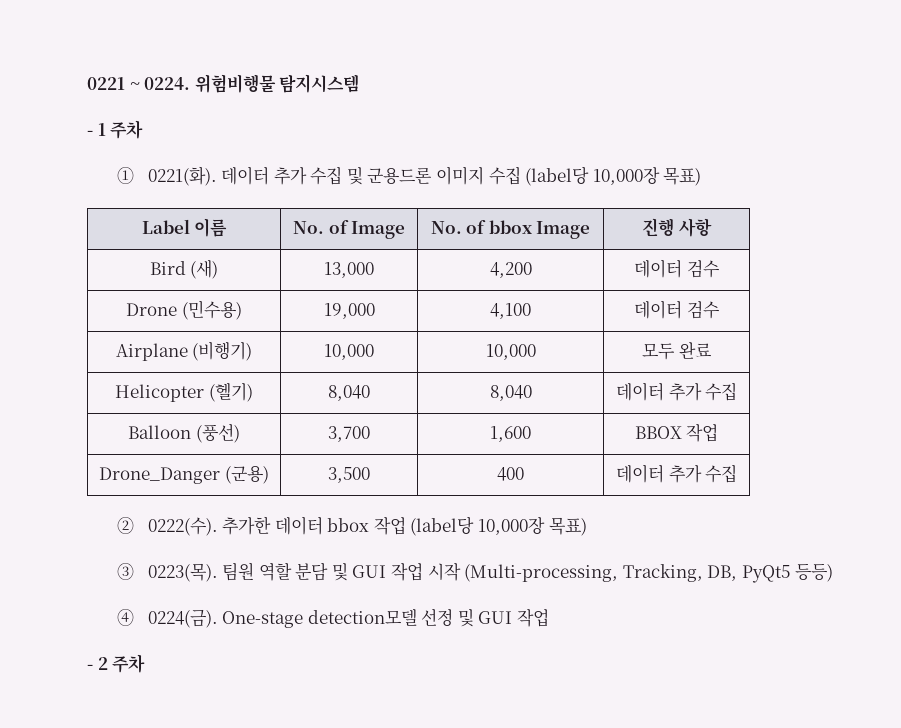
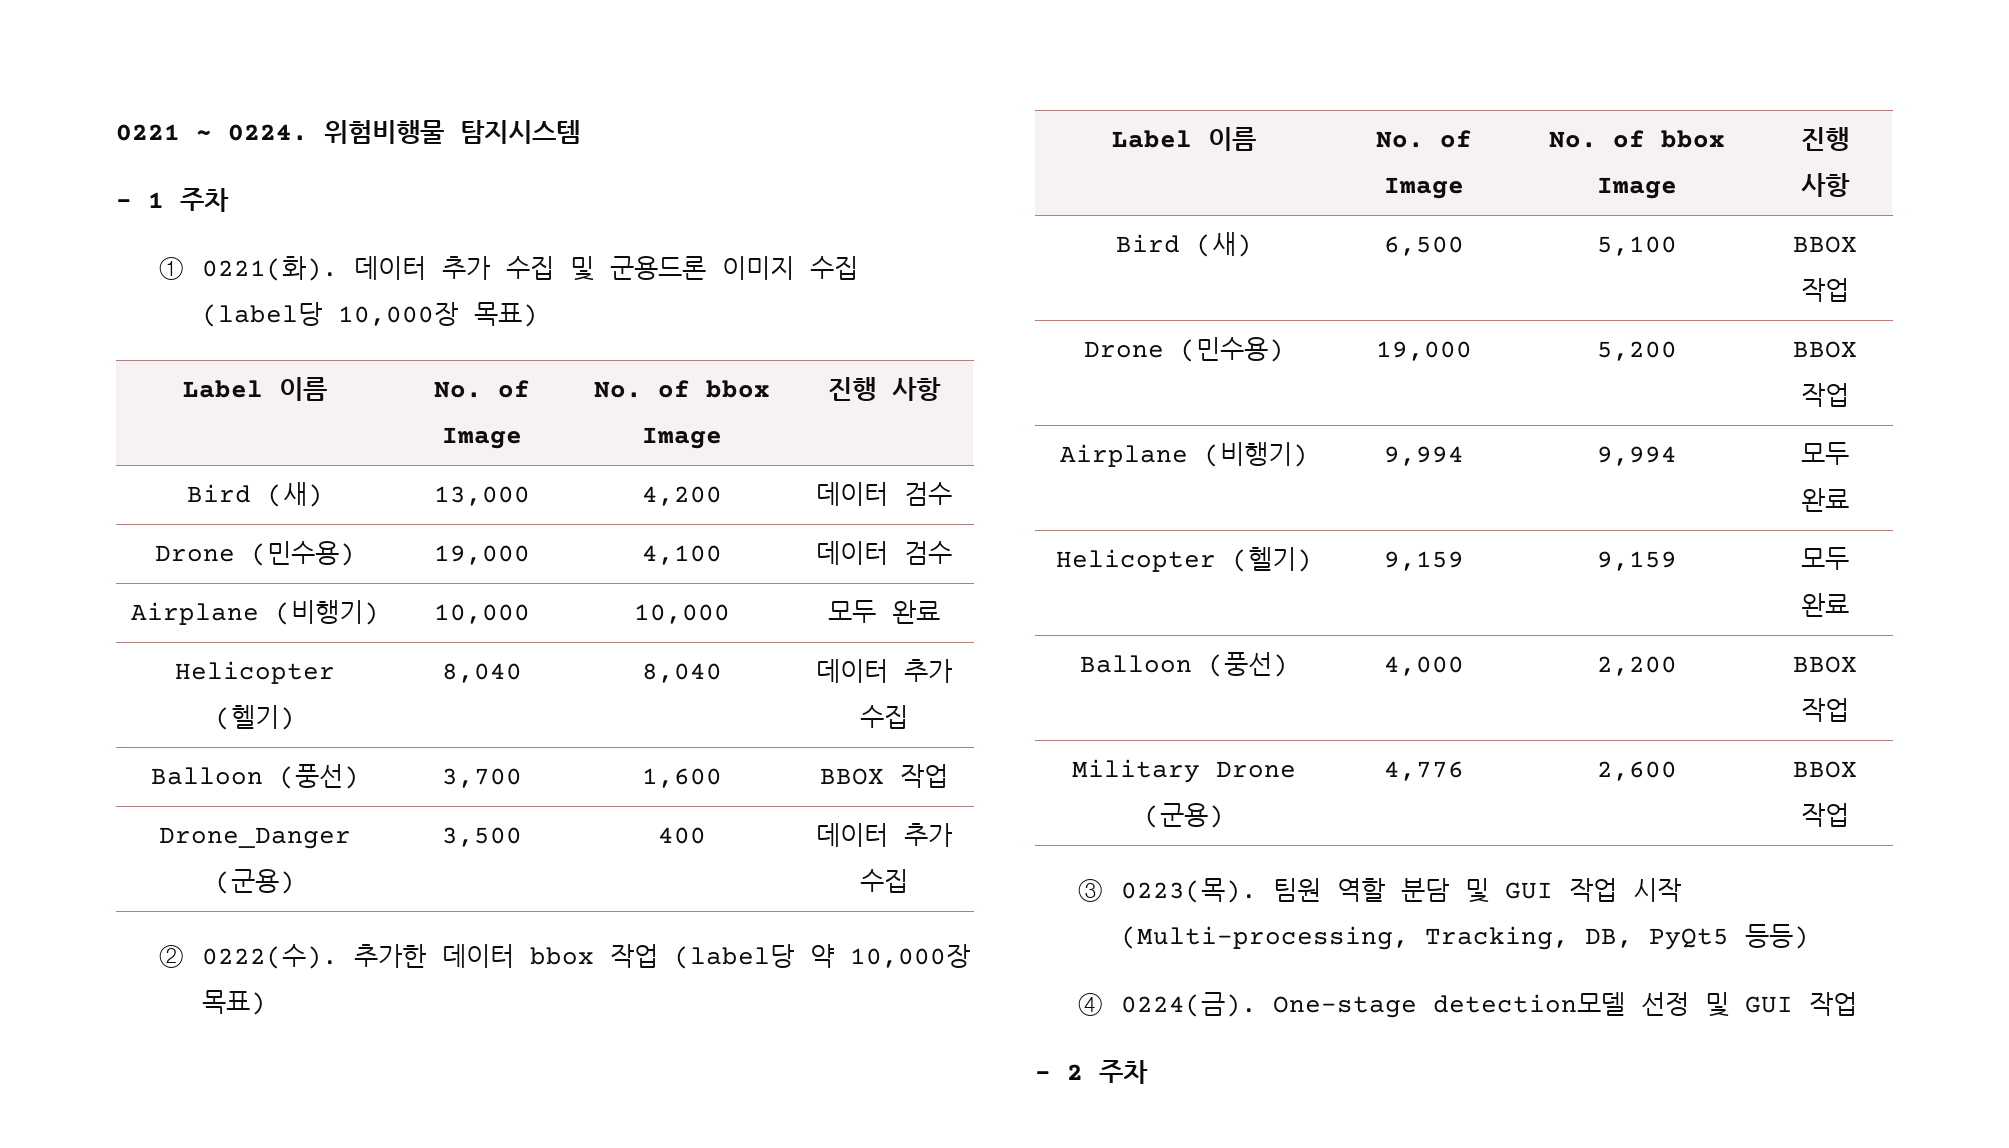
- 추가한 데이터 bbox 작업 (label당 10,000장 목표)
+ 추가한 데이터 bbox 작업 (label당 약 10,000장 목표)
+ Label 이름 | No. of Image | No. of bbox Image | 진행 사항
+ Bird (새) | 6,500 | 5,100 | BBOX 작업
+ Drone (민수용) | 19,000 | 5,200 | BBOX 작업
+ Airplane (비행기) | 9,994 | 9,994 | 모두 완료
+ Helicopter (헬기) | 9,159 | 9,159 | 모두 완료
+ Balloon (풍선) | 4,000 | 2,200 | BBOX 작업
+ Military Drone (군용) | 4,776 | 2,600 | BBOX 작업

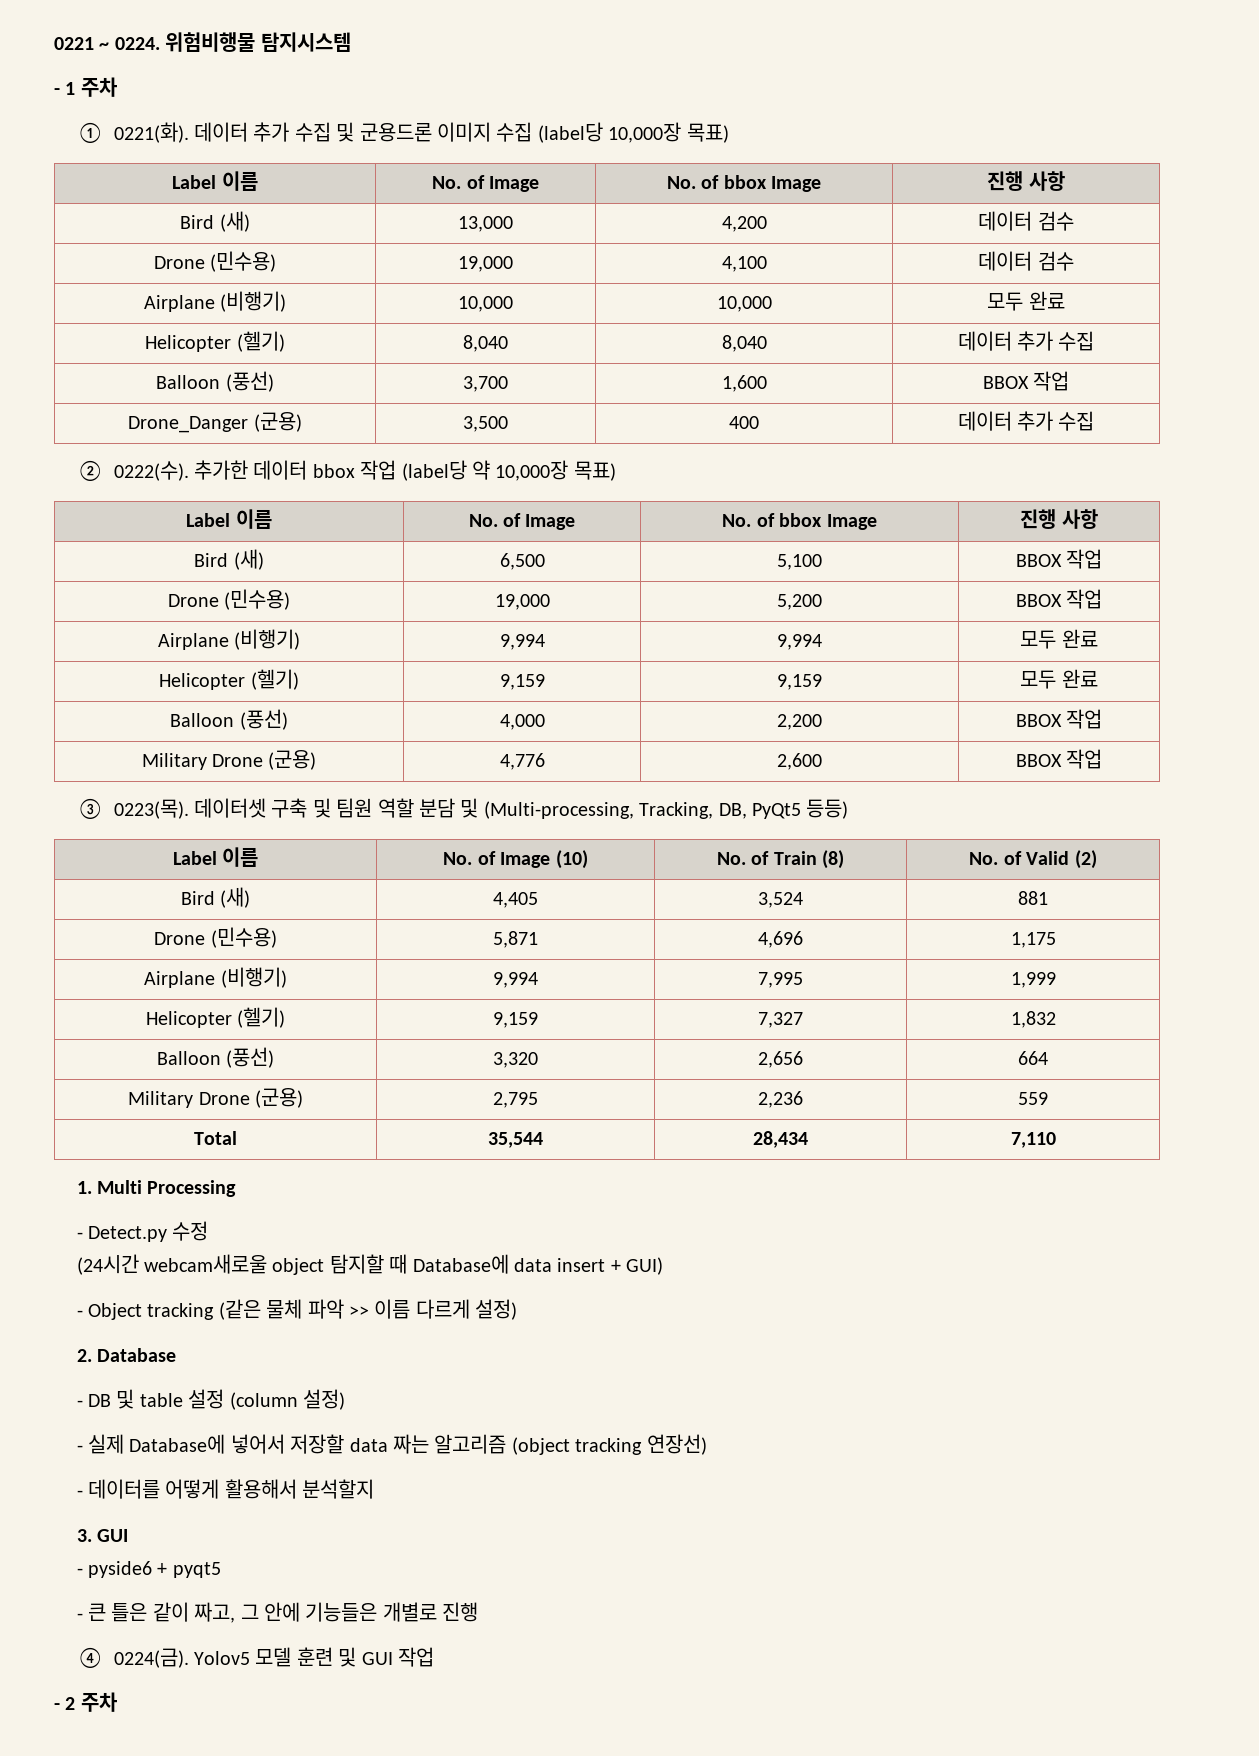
- 팀원 역할 분담 및 GUI 작업 시작 (Multi-processing, Tracking, DB, PyQt5 등등)
+ 데이터셋 구축 및 팀원 역할 분담 및 (Multi-processing, Tracking, DB, PyQt5 등등)
+ Label 이름 | No. of Image (10) | No. of Train (8) | No. of Valid (2)
+ Bird (새) | 4,405 | 3,524 | 881
+ Drone (민수용) | 5,871 | 4,696 | 1,175
+ Airplane (비행기) | 9,994 | 7,995 | 1,999
+ Helicopter (헬기) | 9,159 | 7,327 | 1,832
+ Balloon (풍선) | 3,320 | 2,656 | 664
+ Military Drone (군용) | 2,795 | 2,236 | 559
+ Total | 35,544 | 28,434 | 7,110
+ 1. Multi Processing
+ - Detect.py 수정
+ (24시간 webcam새로울 object 탐지할 때 Database에 data insert + GUI)
+ - Object tracking (같은 물체 파악 >> 이름 다르게 설정)
+ 2. Database
+ - DB 및 table 설정 (column 설정)
+ - 실제 Database에 넣어서 저장할 data 짜는 알고리즘 (object tracking 연장선)
+ - 데이터를 어떻게 활용해서 분석할지
+ 3. GUI
+ - pyside6 + pyqt5
+ - 큰 틀은 같이 짜고, 그 안에 기능들은 개별로 진행
- One-stage detection모델 선정 및 GUI 작업
+ Yolov5 모델 훈련 및 GUI 작업

